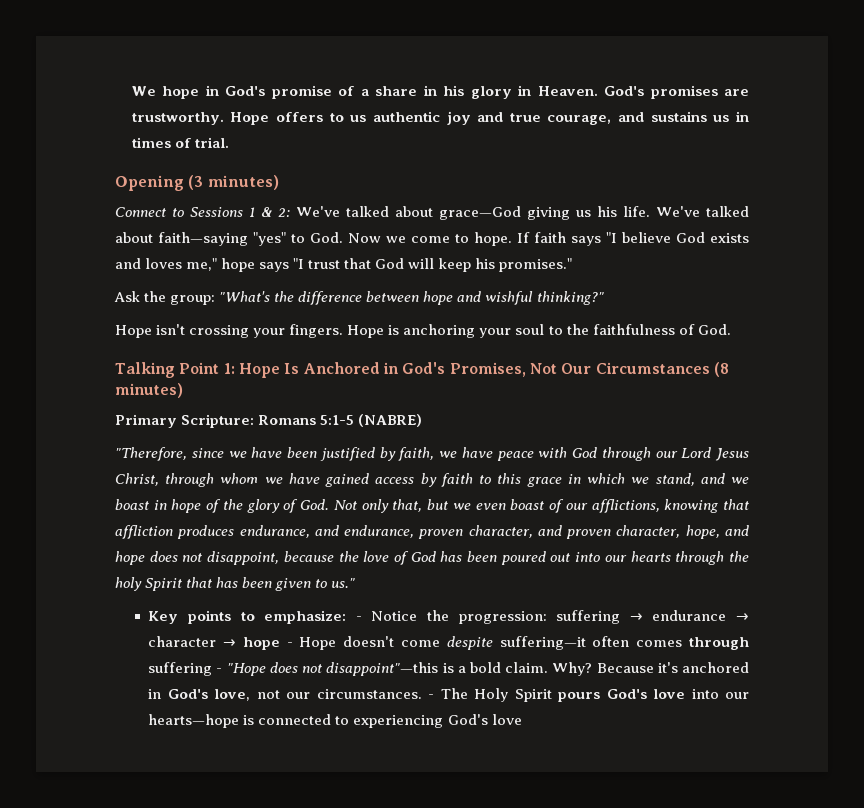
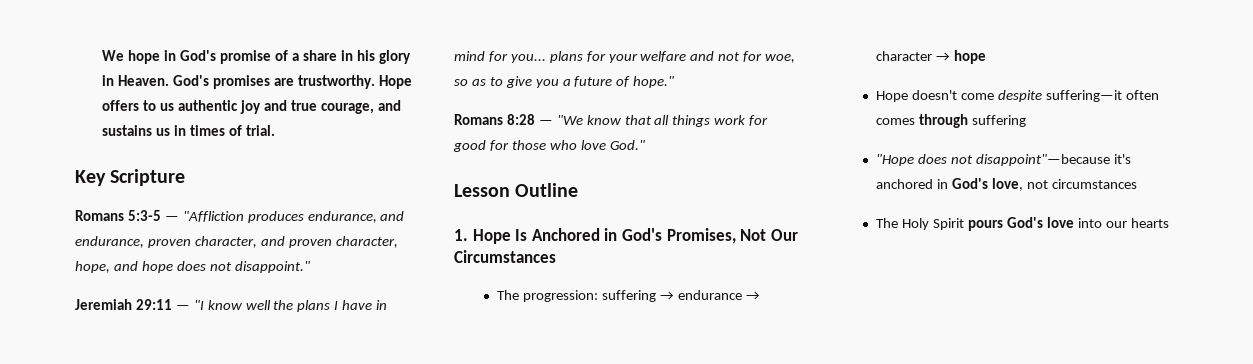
- Opening (3 minutes)
- Connect to Sessions 1 & 2: We've talked about grace—God giving us his life. We've talked about faith—saying "yes" to God. Now we come to hope. If faith says "I believe God exists and loves me," hope says "I trust that God will keep his promises."
- Ask the group: "What's the difference between hope and wishful thinking?"
- Hope isn't crossing your fingers. Hope is anchoring your soul to the faithfulness of God.
- Talking Point 1: Hope Is Anchored in God's Promises, Not Our Circumstances (8 minutes)
- Primary Scripture: Romans 5:1-5 (NABRE)
- "Therefore, since we have been justified by faith, we have peace with God through our Lord Jesus Christ, through whom we have gained access by faith to this grace in which we stand, and we boast in hope of the glory of God. Not only that, but we even boast of our afflictions, knowing that affliction produces endurance, and endurance, proven character, and proven character, hope, and hope does not disappoint, because the love of God has been poured out into our hearts through the holy Spirit that has been given to us."
- Key points to emphasize: - Notice the progression: suffering → endurance → character → hope - Hope doesn't come despite suffering—it often comes through suffering - "Hope does not disappoint"—this is a bold claim. Why? Because it's anchored in God's love, not our circumstances. - The Holy Spirit pours God's love into our hearts—hope is connected to experiencing God's love
+ Key Scripture
+ Romans 5:3-5 — "Affliction produces endurance, and endurance, proven character, and proven character, hope, and hope does not disappoint."
+ Jeremiah 29:11 — "I know well the plans I have in mind for you... plans for your welfare and not for woe, so as to give you a future of hope."
+ Romans 8:28 — "We know that all things work for good for those who love God."
+ Lesson Outline
+ 1. Hope Is Anchored in God's Promises, Not Our Circumstances
+ The progression: suffering → endurance → character → hope
+ Hope doesn't come despite suffering—it often comes through suffering
+ "Hope does not disappoint"—because it's anchored in God's love, not circumstances
+ The Holy Spirit pours God's love into our hearts

